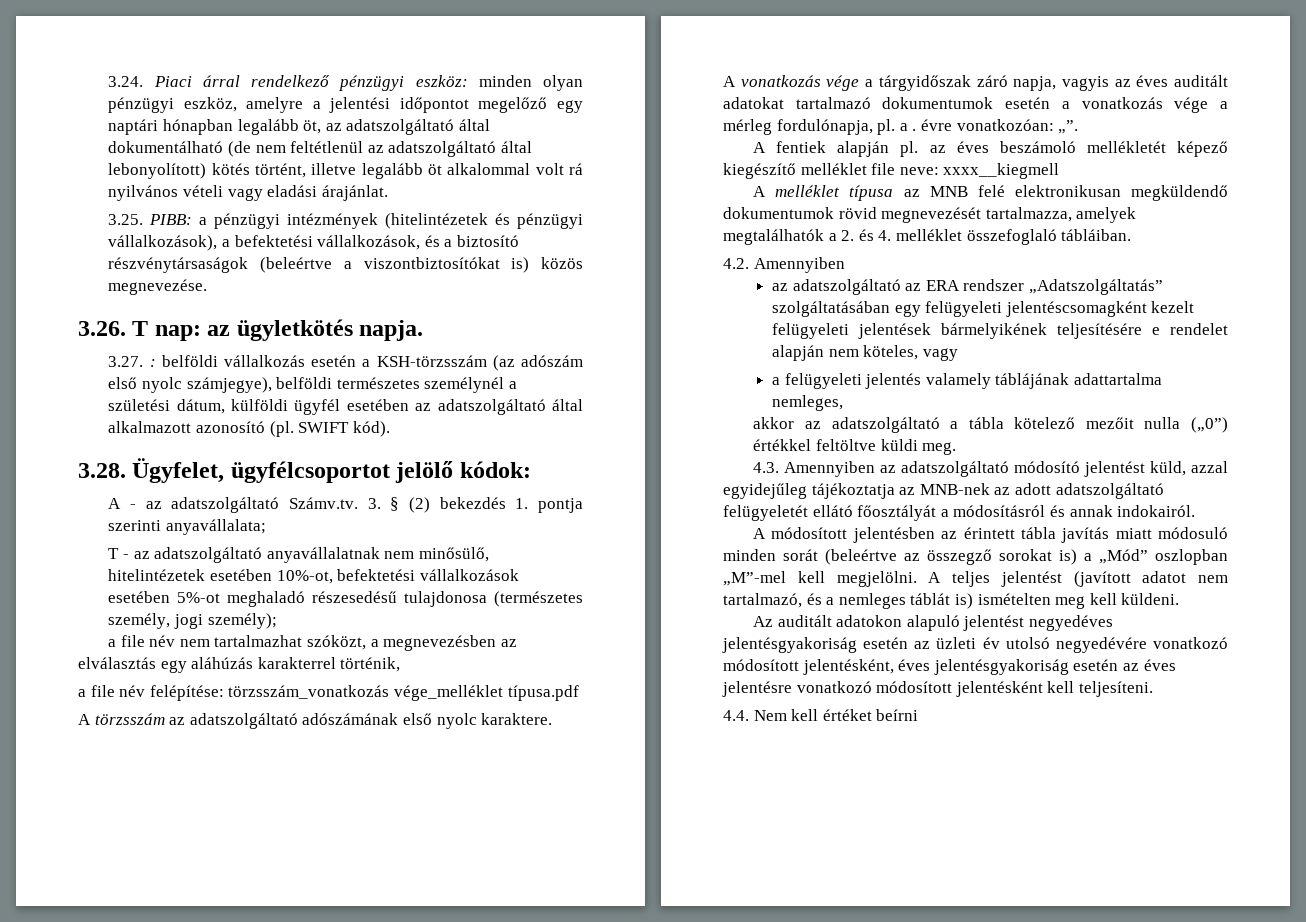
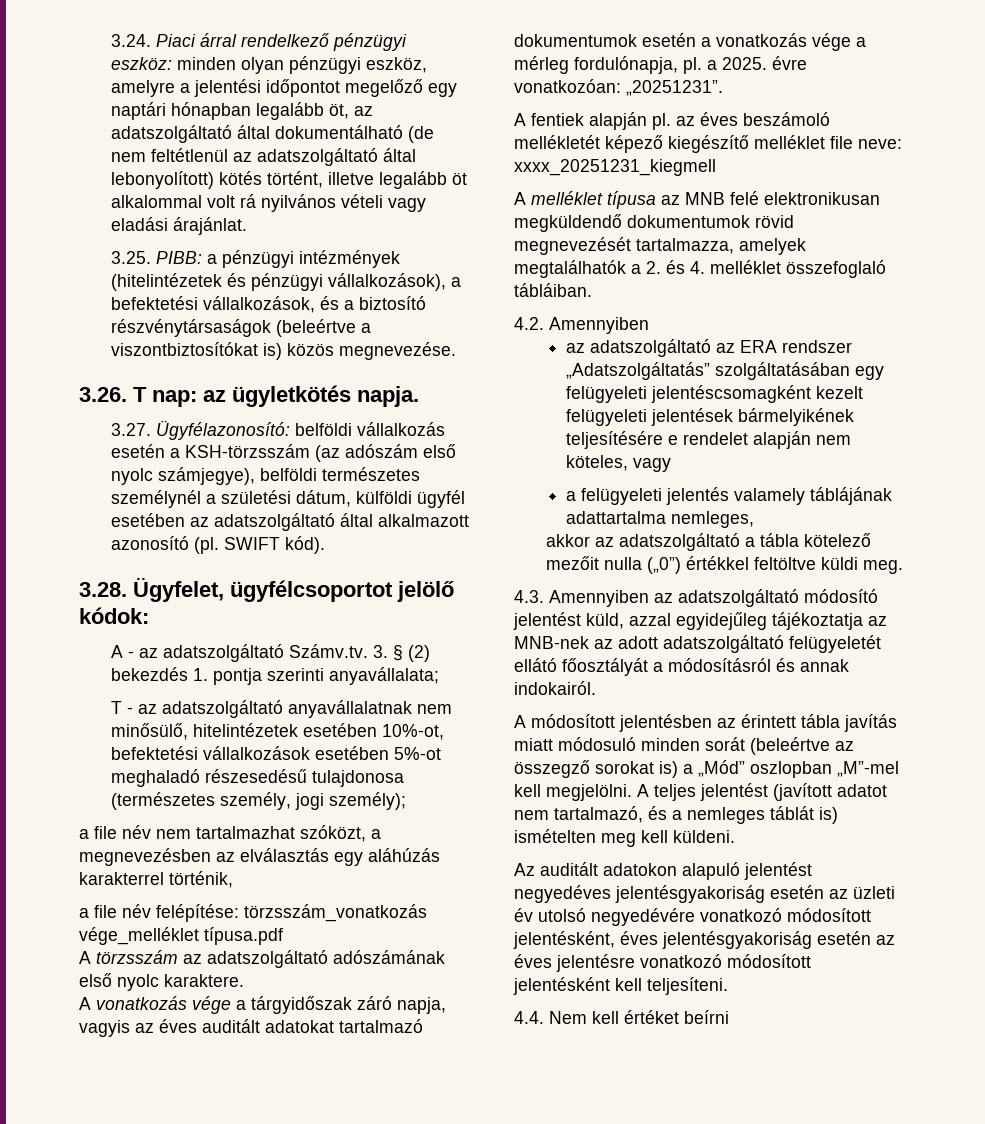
- 3.27. : belföldi vállalkozás esetén a KSH-törzsszám (az adószám első nyolc számjegye), belföldi természetes személynél a születési dátum, külföldi ügyfél esetében az adatszolgáltató által alkalmazott azonosító (pl.
+ 3.27. Ügyfélazonosító: belföldi vállalkozás esetén a KSH-törzsszám (az adószám első nyolc számjegye), belföldi természetes személynél a születési dátum, külföldi ügyfél esetében az adatszolgáltató által alkalmazott azonosító (pl.
- A vonatkozás vége a tárgyidőszak záró napja, vagyis az éves auditált adatokat tartalmazó dokumentumok esetén a vonatkozás vége a mérleg fordulónapja, pl. a . évre vonatkozóan: „”.
+ A vonatkozás vége a tárgyidőszak záró napja, vagyis az éves auditált adatokat tartalmazó dokumentumok esetén a vonatkozás vége a mérleg fordulónapja, pl. a 2025. évre vonatkozóan: „20251231”.
- A fentiek alapján pl. az éves beszámoló mellékletét képező kiegészítő melléklet file neve: xxxx__kiegmell
+ A fentiek alapján pl. az éves beszámoló mellékletét képező kiegészítő melléklet file neve: xxxx_20251231_kiegmell

